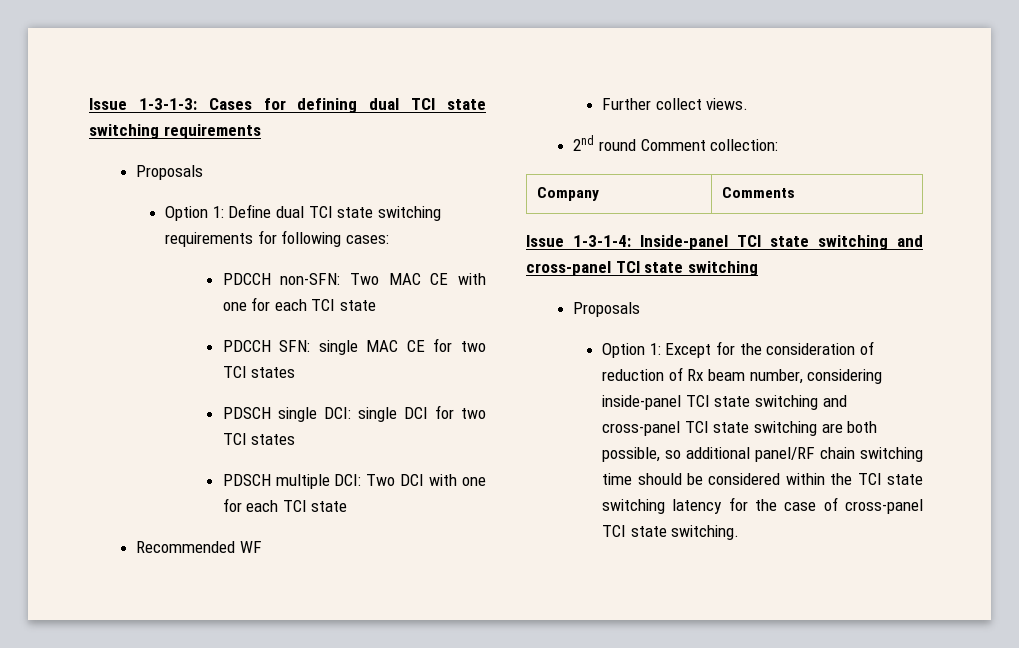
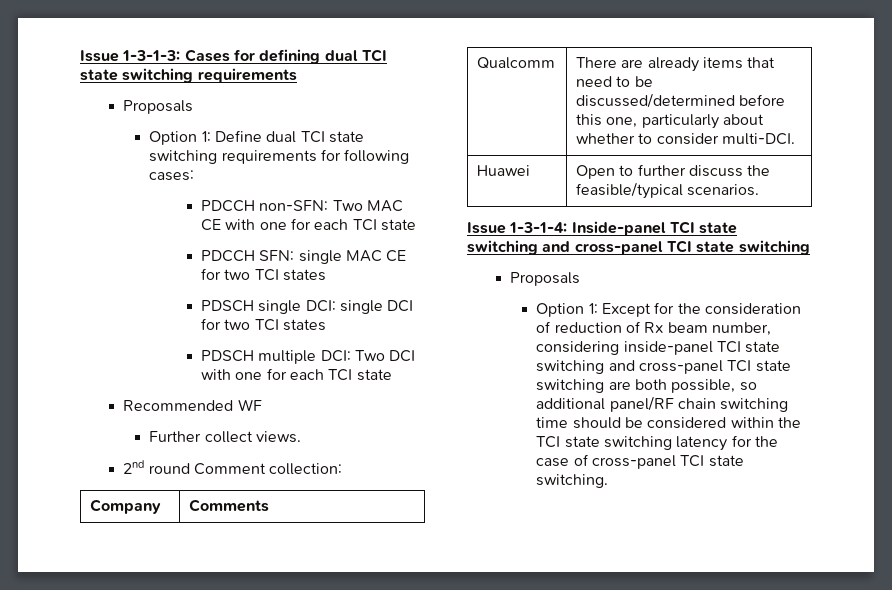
+ Qualcomm | There are already items that need to be discussed/determined before this one, particularly about whether to consider multi-DCI.
+ Huawei | Open to further discuss the feasible/typical scenarios.

